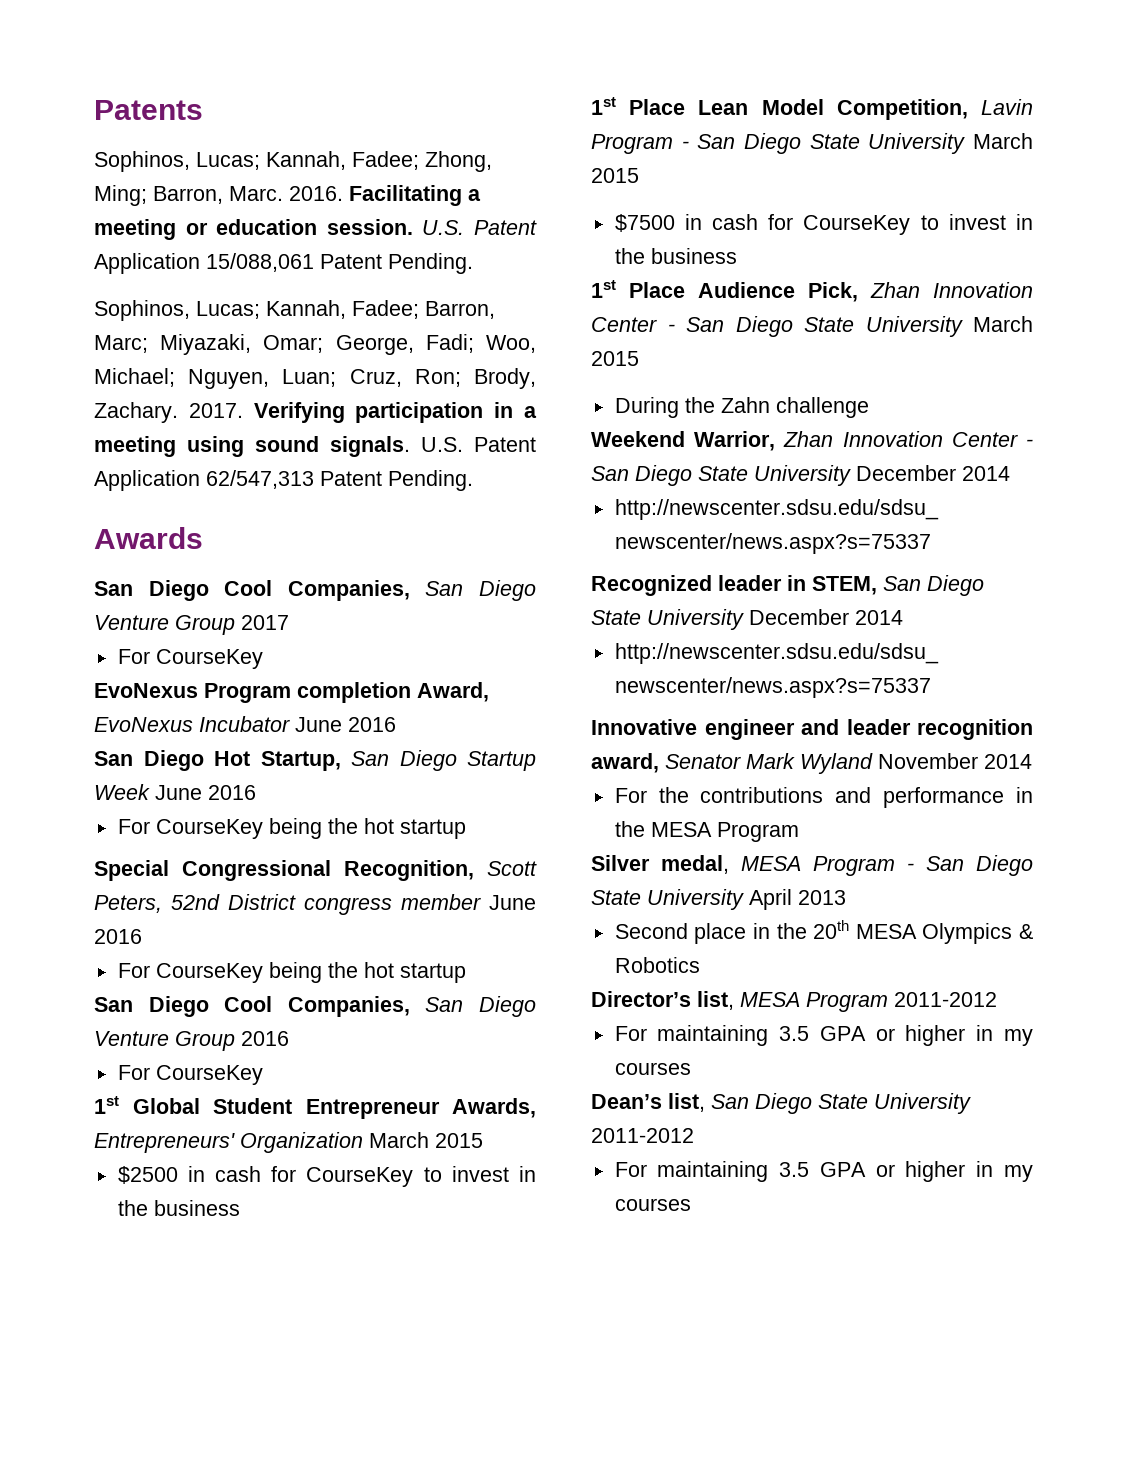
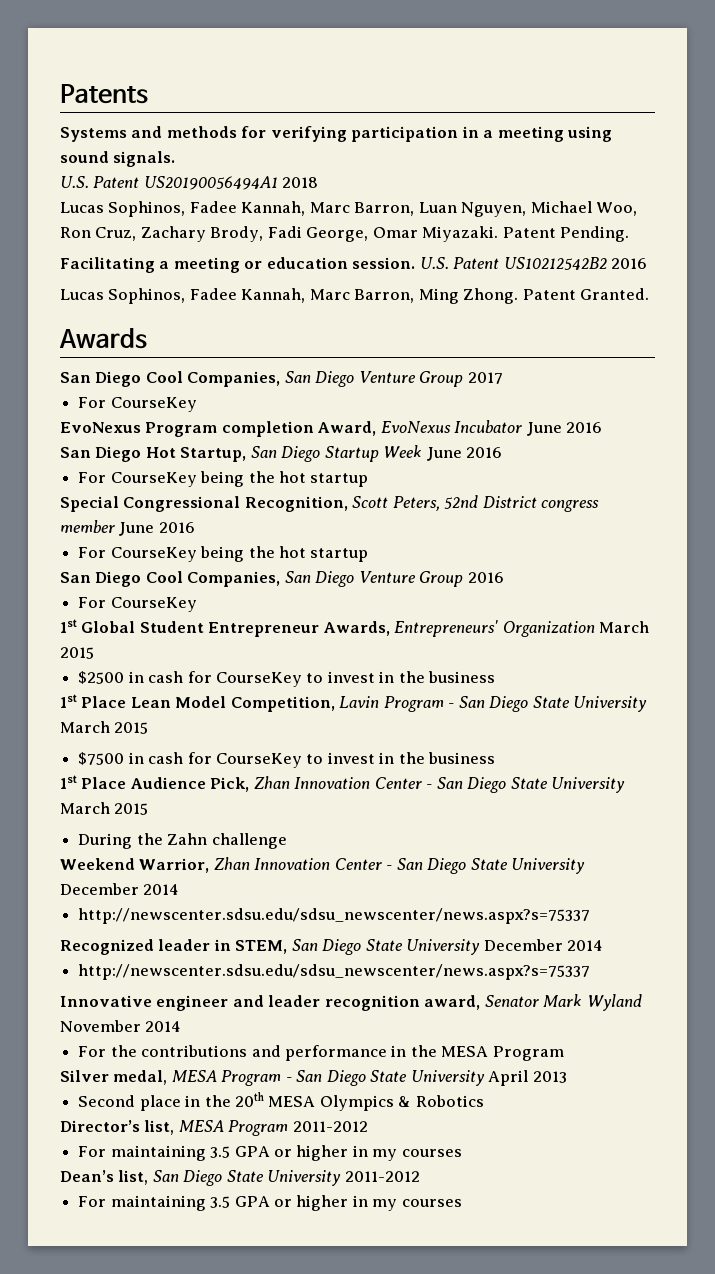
- Sophinos, Lucas; Kannah, Fadee; Zhong, Ming; Barron, Marc. 2016. Facilitating a meeting or education session.
+ Systems and methods for verifying participation in a meeting using sound signals.
+ U.S. Patent US20190056494A1 2018
+ Lucas Sophinos, Fadee Kannah, Marc Barron, Luan Nguyen, Michael Woo, Ron Cruz, Zachary Brody, Fadi George, Omar Miyazaki. Patent Pending.
+ Facilitating a meeting or education session.
- U.S. Patent Application 15/088,061 Patent Pending.
- Sophinos, Lucas; Kannah, Fadee; Barron, Marc; Miyazaki, Omar; George, Fadi; Woo, Michael; Nguyen, Luan; Cruz, Ron; Brody, Zachary. 2017. Verifying participation in a meeting using sound signals. U.S. Patent Application 62/547,313 Patent Pending.
+ U.S. Patent US10212542B2 2016
+ Lucas Sophinos, Fadee Kannah, Marc Barron, Ming Zhong. Patent Granted.

